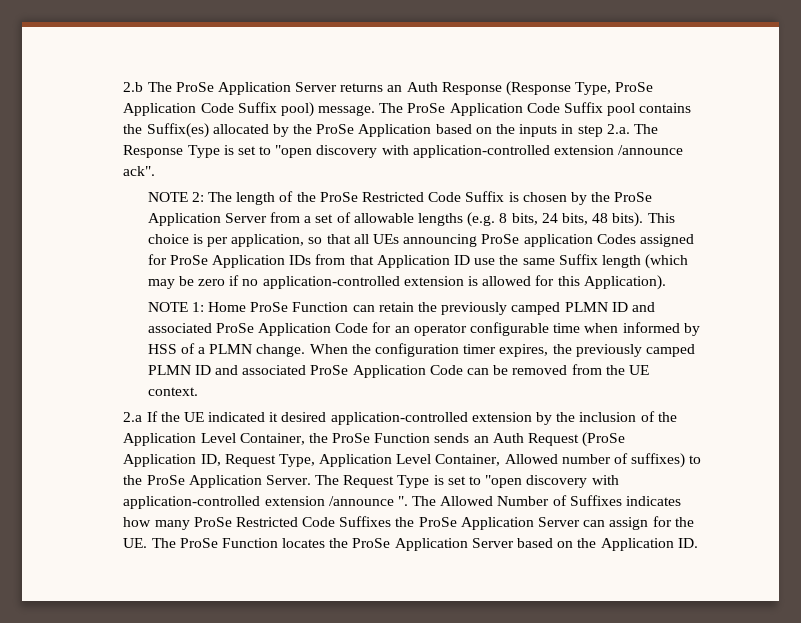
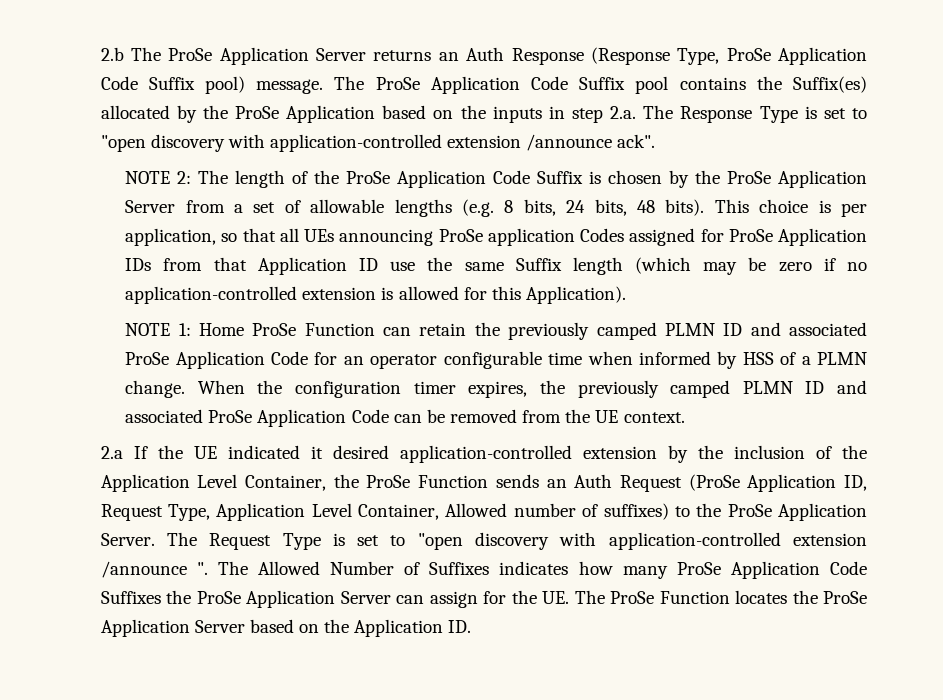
- NOTE 2: The length of the ProSe Restricted Code Suffix is chosen by the ProSe Application Server from a set of allowable lengths (e.g. 8 bits, 24 bits, 48 bits).
+ NOTE 2: The length of the ProSe Application Code Suffix is chosen by the ProSe Application Server from a set of allowable lengths (e.g. 8 bits, 24 bits, 48 bits).
- The Allowed Number of Suffixes indicates how many ProSe Restricted Code Suffixes the ProSe Application Server can assign for the UE. The ProSe Function locates the ProSe Application Server based on the Application ID.
+ The Allowed Number of Suffixes indicates how many ProSe Application Code Suffixes the ProSe Application Server can assign for the UE. The ProSe Function locates the ProSe Application Server based on the Application ID.

